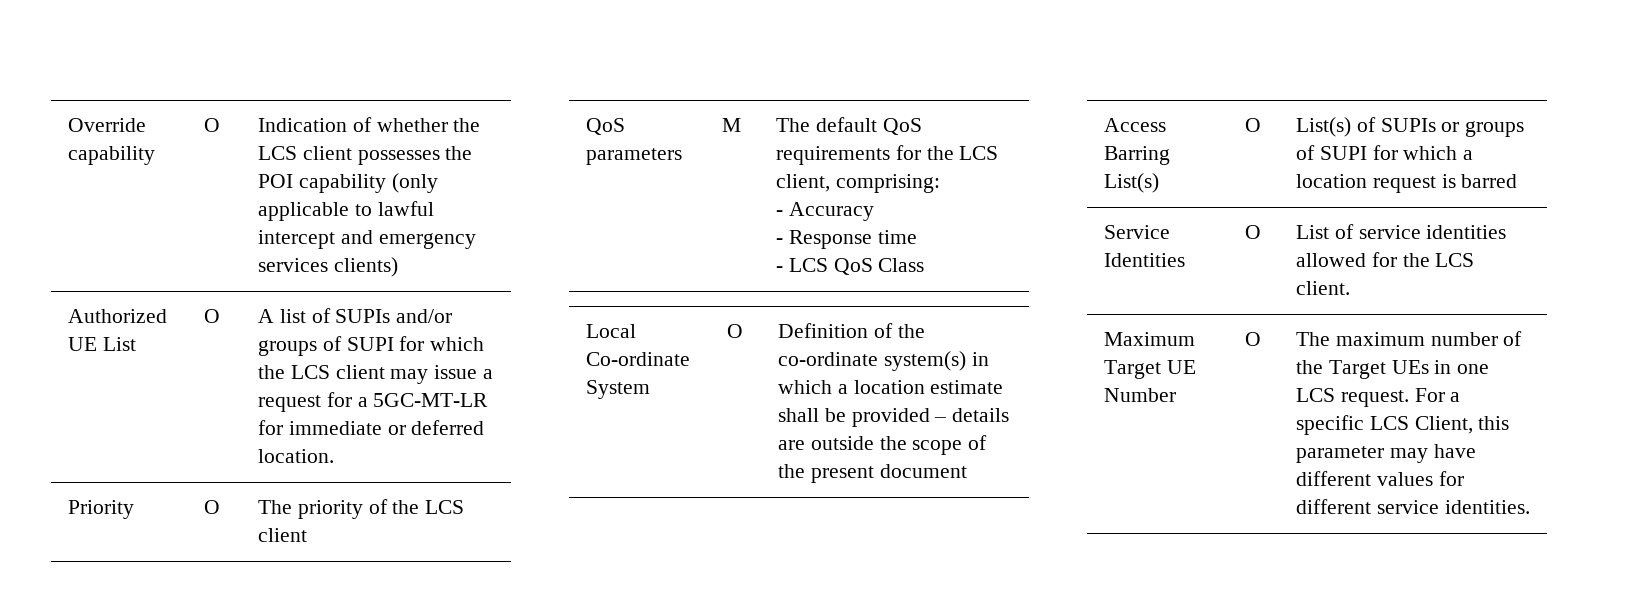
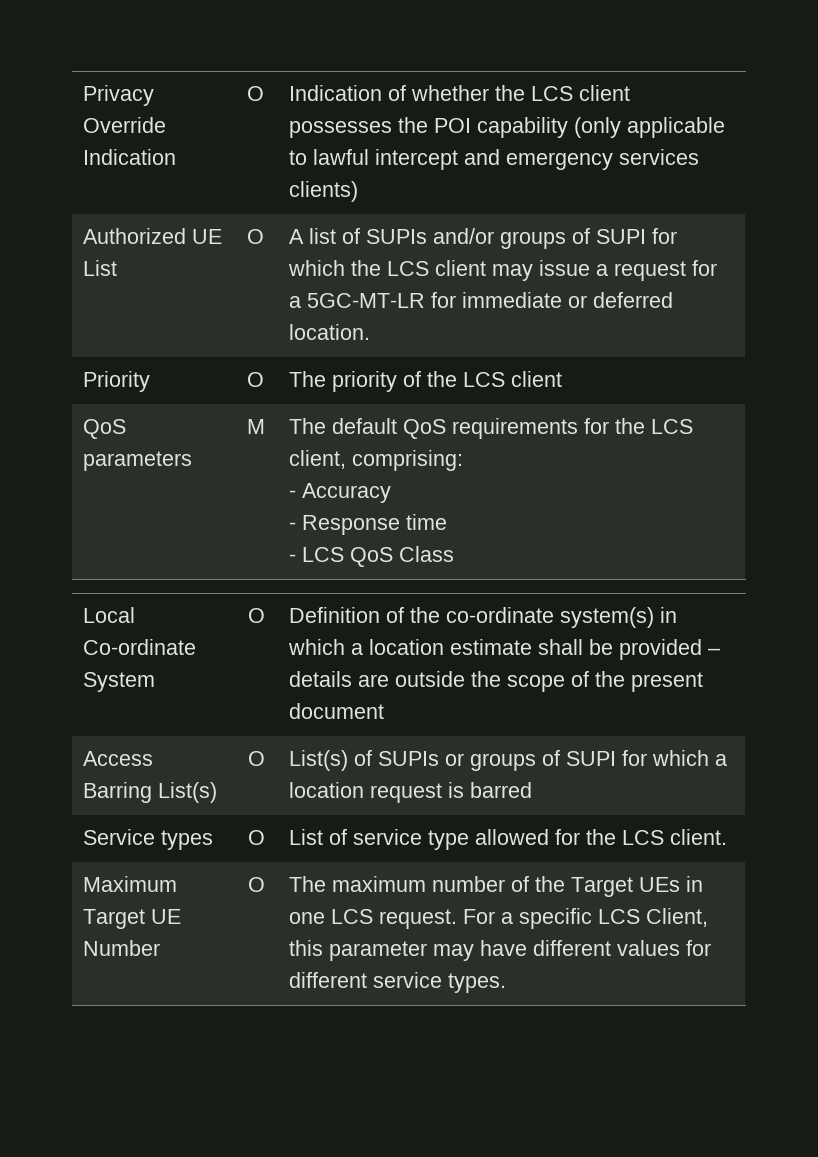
- Override capability | O | Indication of whether the LCS client possesses the POI capability (only applicable to lawful intercept and emergency services clients)
+ Privacy Override Indication | O | Indication of whether the LCS client possesses the POI capability (only applicable to lawful intercept and emergency services clients)
- Service Identities | O | List of service identities allowed for the LCS client.
+ Service types | O | List of service type allowed for the LCS client.
- Maximum Target UE Number | O | The maximum number of the Target UEs in one LCS request. For a specific LCS Client, this parameter may have different values for different service identities.
+ Maximum Target UE Number | O | The maximum number of the Target UEs in one LCS request. For a specific LCS Client, this parameter may have different values for different service types.

